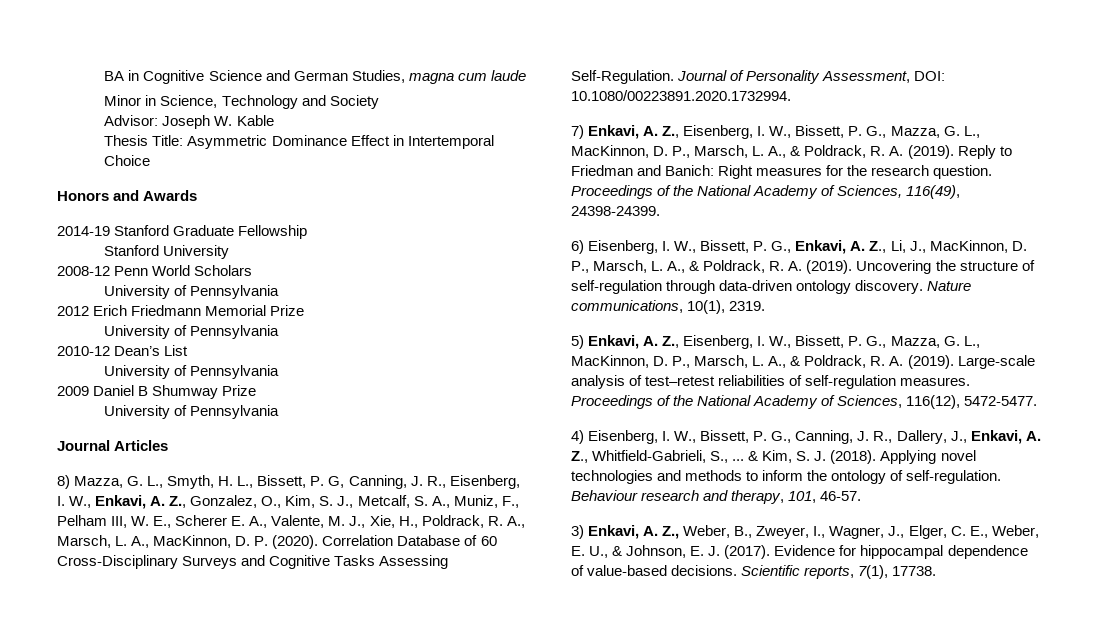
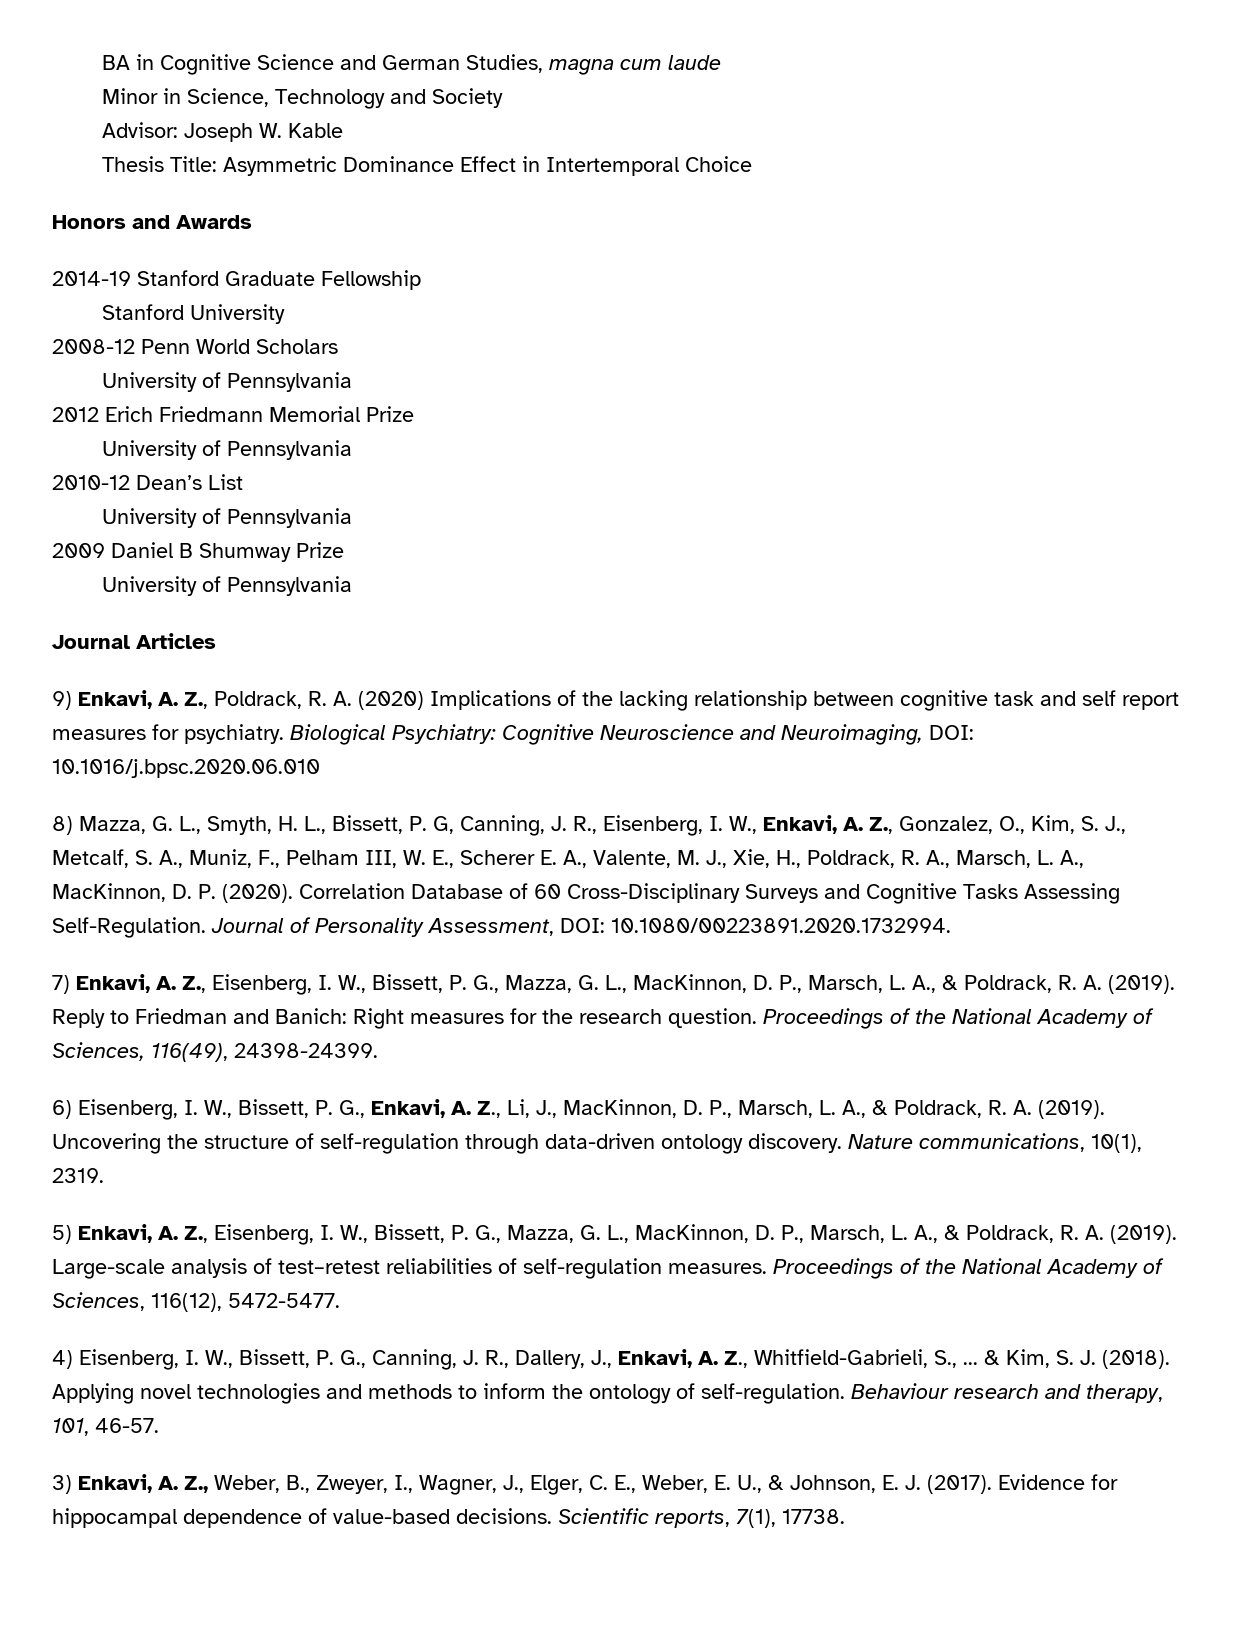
+ 9) Enkavi, A. Z., Poldrack, R. A. (2020) Implications of the lacking relationship between cognitive task and self report measures for psychiatry. Biological Psychiatry: Cognitive Neuroscience and Neuroimaging, DOI: 10.1016/j.bpsc.2020.06.010

